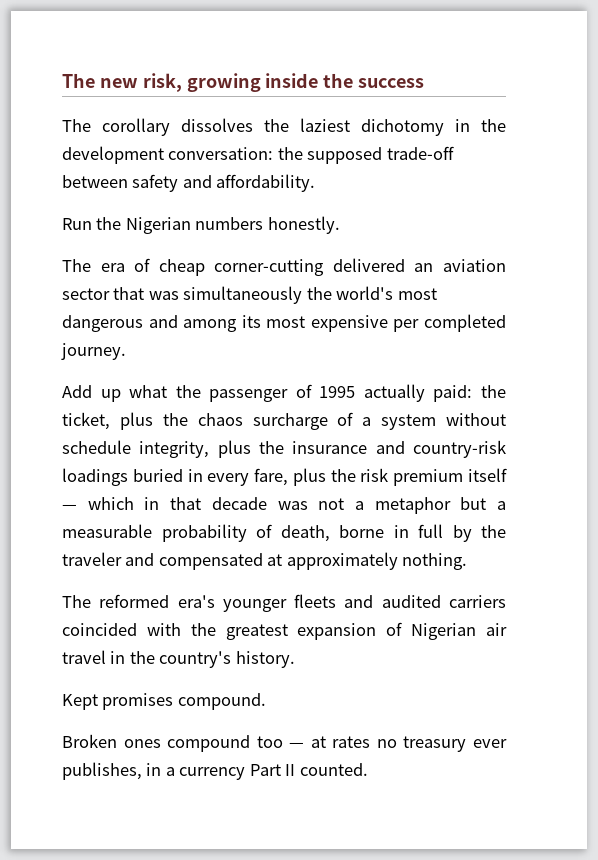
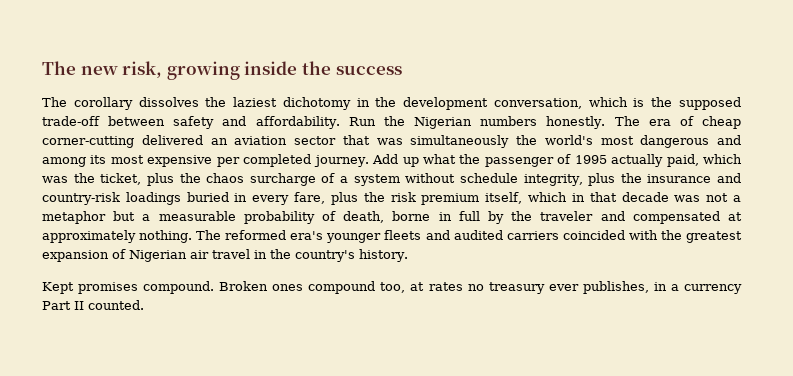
- The corollary dissolves the laziest dichotomy in the development conversation: the supposed trade-off between safety and affordability.
- Run the Nigerian numbers honestly.
- The era of cheap corner-cutting delivered an aviation sector that was simultaneously the world's most dangerous and among its most expensive per completed journey.
- Add up what the passenger of 1995 actually paid: the ticket, plus the chaos surcharge of a system without schedule integrity, plus the insurance and country-risk loadings buried in every fare, plus the risk premium itself — which in that decade was not a metaphor but a measurable probability of death, borne in full by the traveler and compensated at approximately nothing.
- The reformed era's younger fleets and audited carriers coincided with the greatest expansion of Nigerian air travel in the country's history.
+ The corollary dissolves the laziest dichotomy in the development conversation, which is the supposed trade-off between safety and affordability. Run the Nigerian numbers honestly. The era of cheap corner-cutting delivered an aviation sector that was simultaneously the world's most dangerous and among its most expensive per completed journey. Add up what the passenger of 1995 actually paid, which was the ticket, plus the chaos surcharge of a system without schedule integrity, plus the insurance and country-risk loadings buried in every fare, plus the risk premium itself, which in that decade was not a metaphor but a measurable probability of death, borne in full by the traveler and compensated at approximately nothing. The reformed era's younger fleets and audited carriers coincided with the greatest expansion of Nigerian air travel in the country's history.
- Kept promises compound.
- Broken ones compound too — at rates no treasury ever publishes, in a currency Part II counted.
+ Kept promises compound. Broken ones compound too, at rates no treasury ever publishes, in a currency Part II counted.

